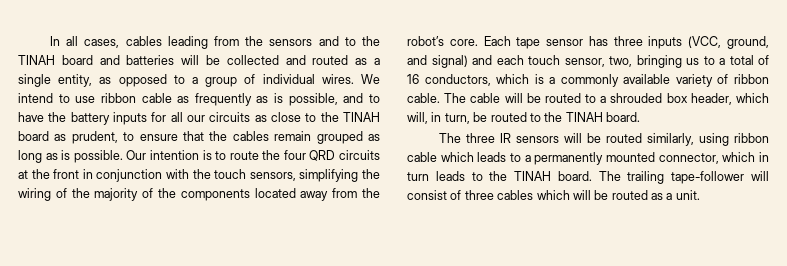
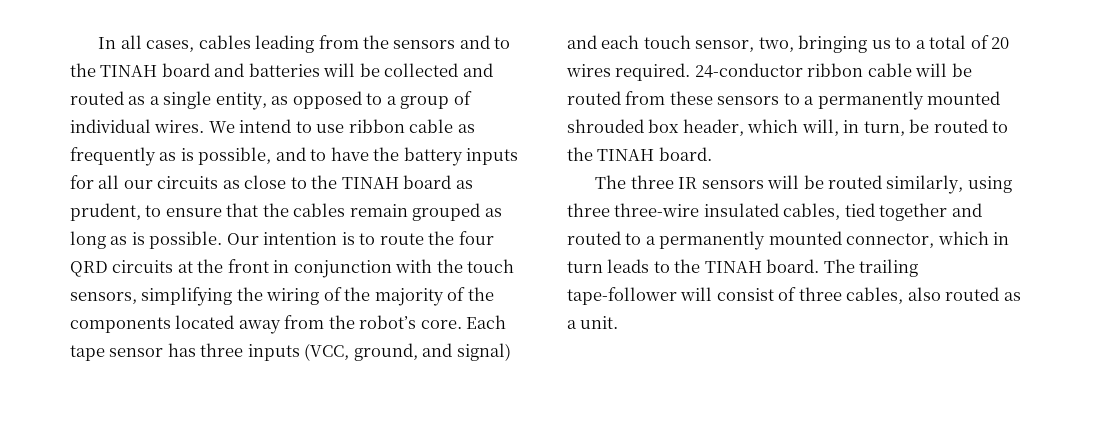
- Each tape sensor has three inputs (VCC, ground, and signal) and each touch sensor, two, bringing us to a total of 16 conductors, which is a commonly available variety of ribbon cable. The cable will be routed to a shrouded box header, which will, in turn, be routed to the TINAH board.
+ Each tape sensor has three inputs (VCC, ground, and signal) and each touch sensor, two, bringing us to a total of 20 wires required. 24-conductor ribbon cable will be routed from these sensors to a permanently mounted shrouded box header, which will, in turn, be routed to the TINAH board.
- The three IR sensors will be routed similarly, using ribbon cable which leads to a permanently mounted connector, which in turn leads to the TINAH board.
+ The three IR sensors will be routed similarly, using three three-wire insulated cables, tied together and routed to a permanently mounted connector, which in turn leads to the TINAH board.
- The trailing tape-follower will consist of three cables which will be routed as a unit.
+ The trailing tape-follower will consist of three cables, also routed as a unit.

